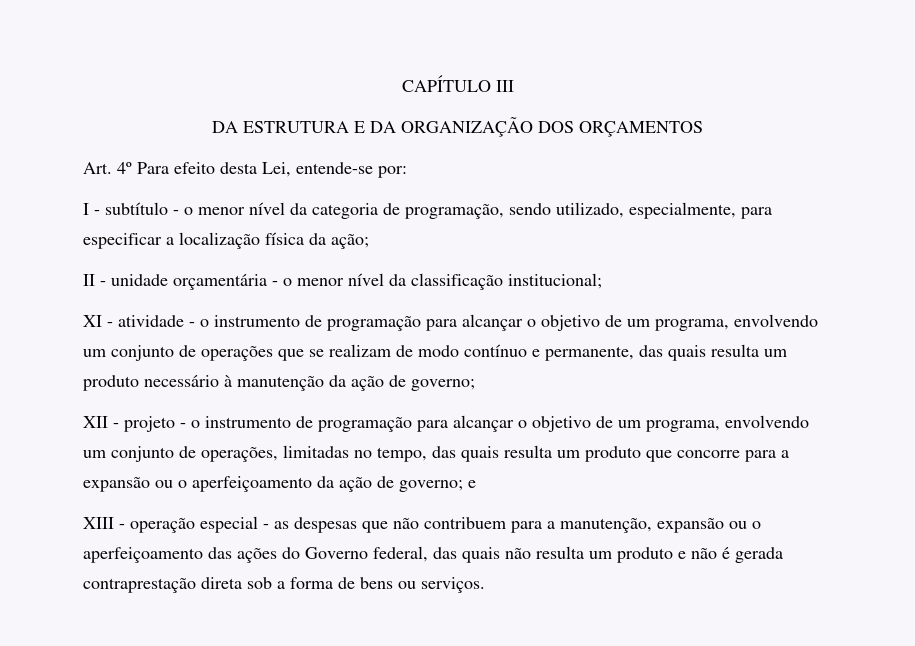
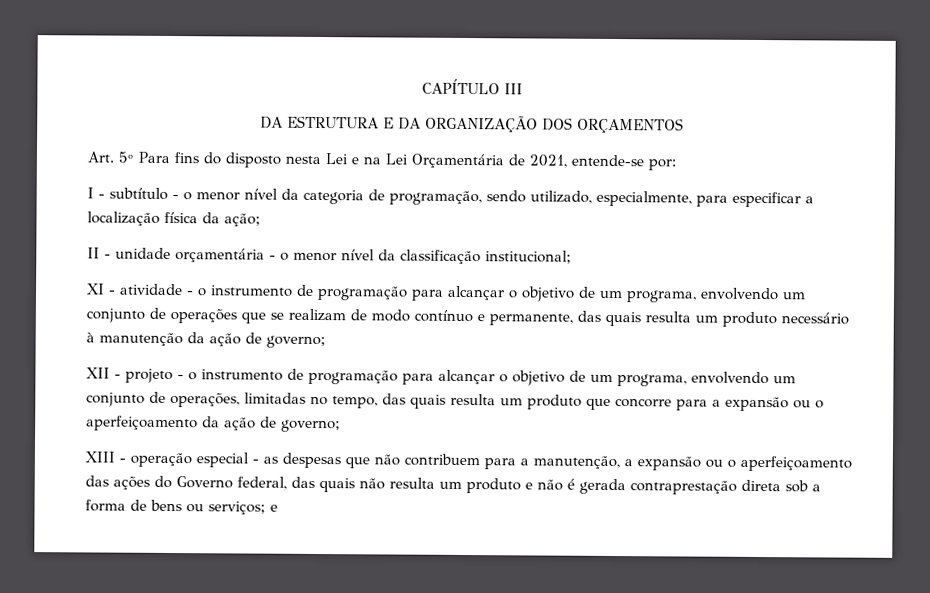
- Art. 4º Para efeito desta Lei, entende-se por:
+ Art. 5º Para fins do disposto nesta Lei e na Lei Orçamentária de 2021, entende-se por:
- XII - projeto - o instrumento de programação para alcançar o objetivo de um programa, envolvendo um conjunto de operações, limitadas no tempo, das quais resulta um produto que concorre para a expansão ou o aperfeiçoamento da ação de governo; e
+ XII - projeto - o instrumento de programação para alcançar o objetivo de um programa, envolvendo um conjunto de operações, limitadas no tempo, das quais resulta um produto que concorre para a expansão ou o aperfeiçoamento da ação de governo;
- XIII - operação especial - as despesas que não contribuem para a manutenção, expansão ou o aperfeiçoamento das ações do Governo federal, das quais não resulta um produto e não é gerada contraprestação direta sob a forma de bens ou serviços.
+ XIII - operação especial - as despesas que não contribuem para a manutenção, a expansão ou o aperfeiçoamento das ações do Governo federal, das quais não resulta um produto e não é gerada contraprestação direta sob a forma de bens ou serviços; e

